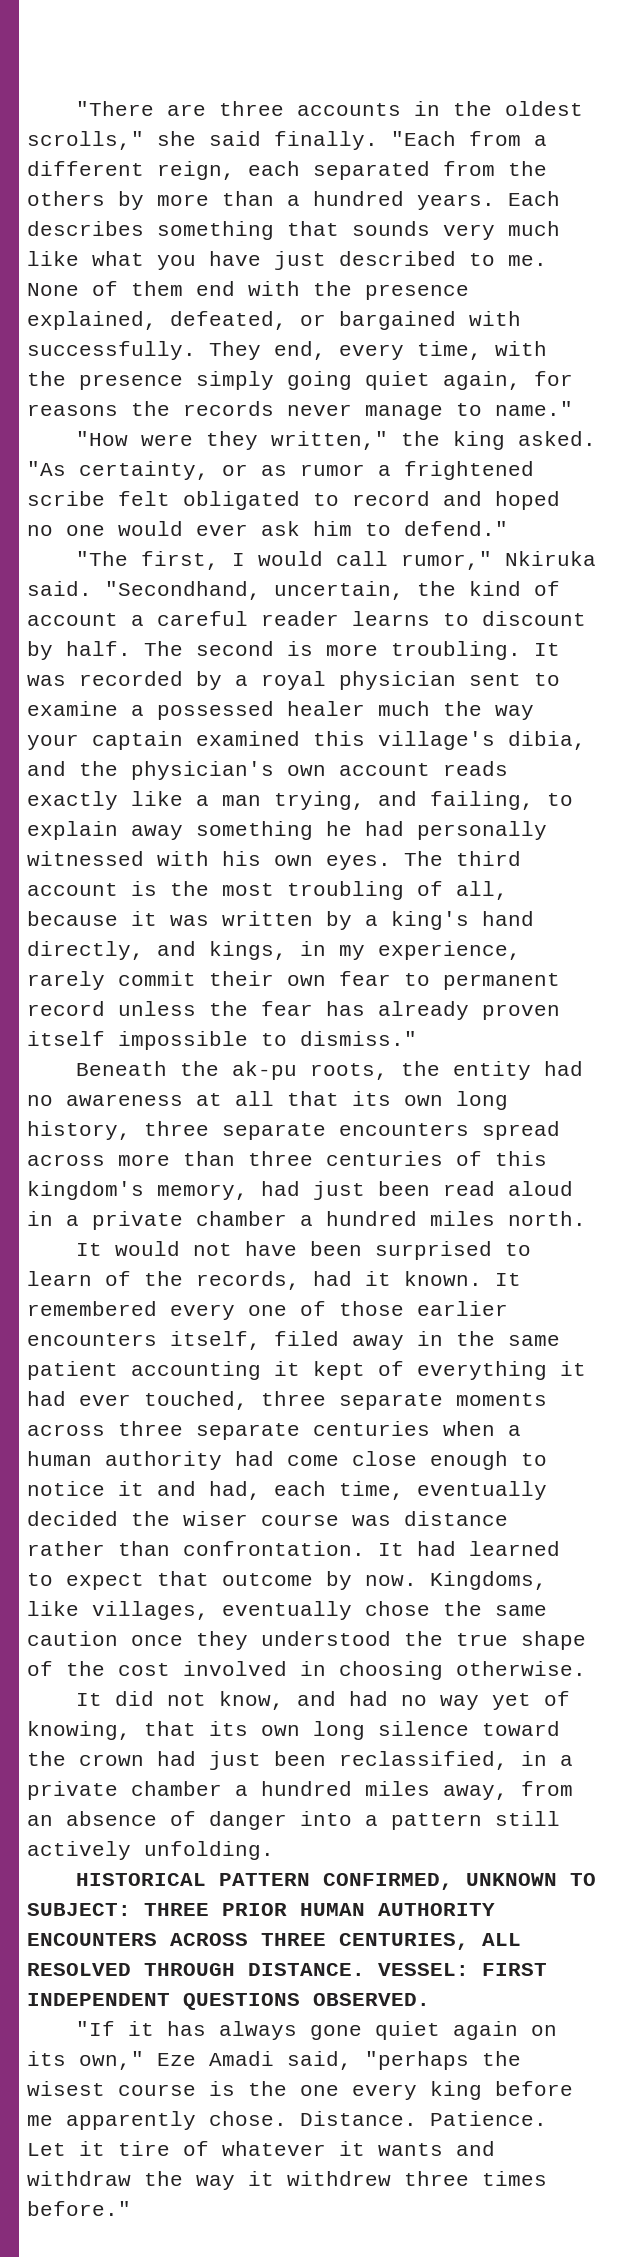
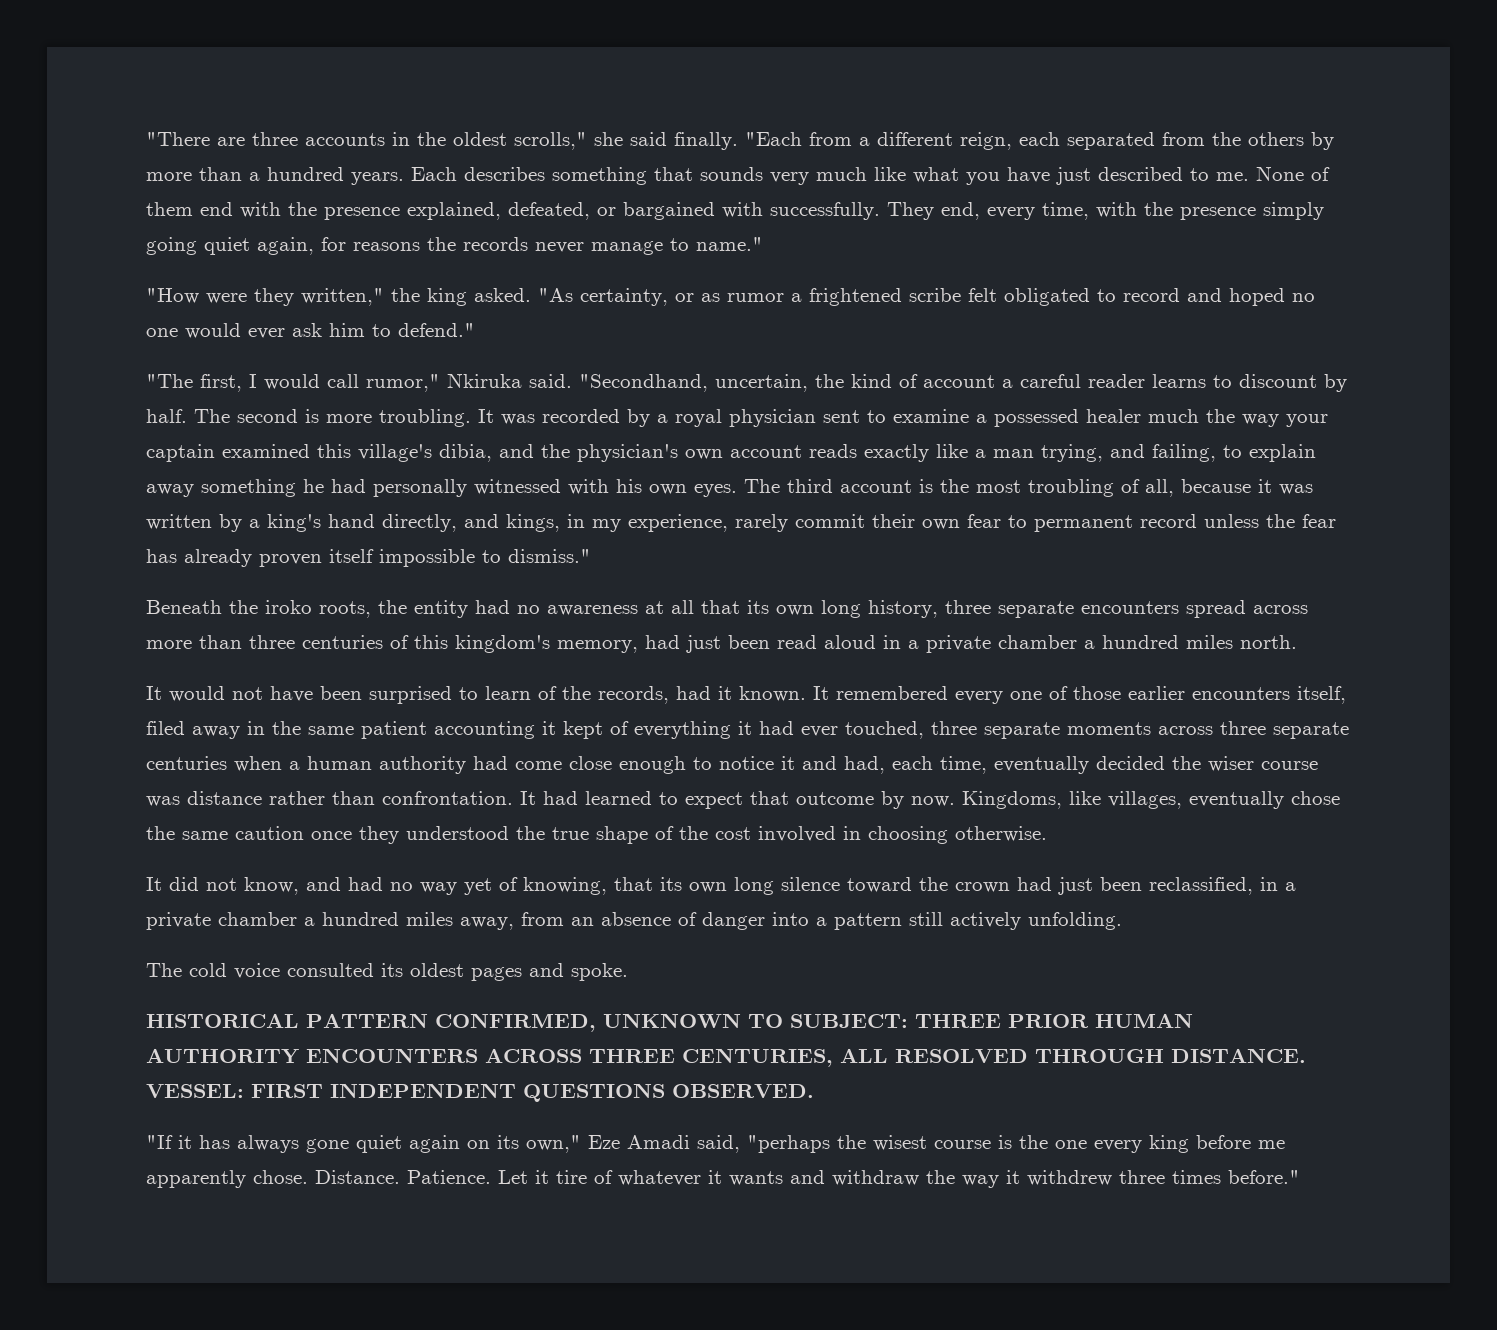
- Beneath the ak-pu roots, the entity had no awareness at all that its own long history, three separate encounters spread across more than three centuries of this kingdom's memory, had just been read aloud in a private chamber a hundred miles north.
+ Beneath the iroko roots, the entity had no awareness at all that its own long history, three separate encounters spread across more than three centuries of this kingdom's memory, had just been read aloud in a private chamber a hundred miles north.
+ The cold voice consulted its oldest pages and spoke.

